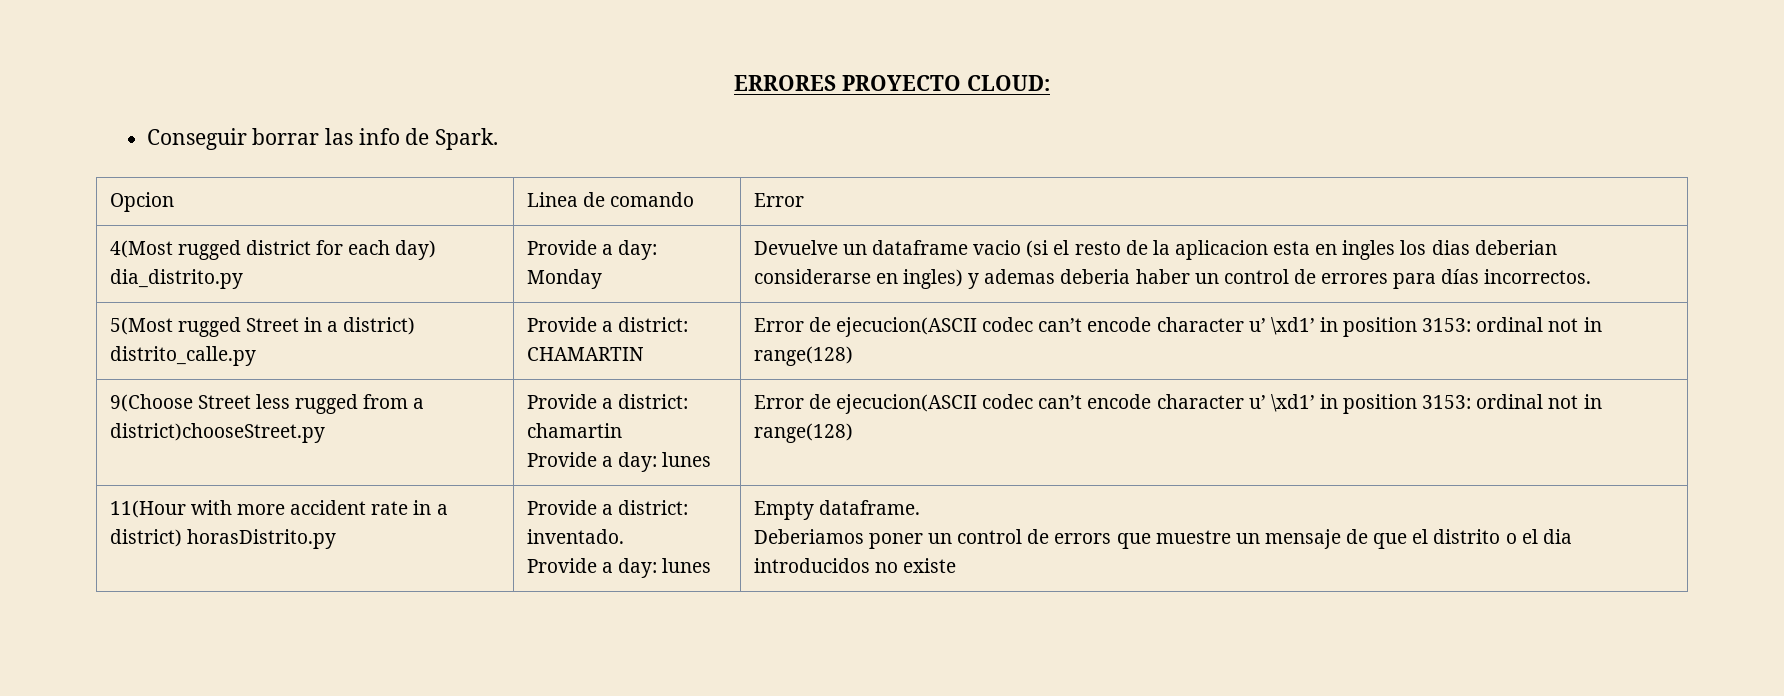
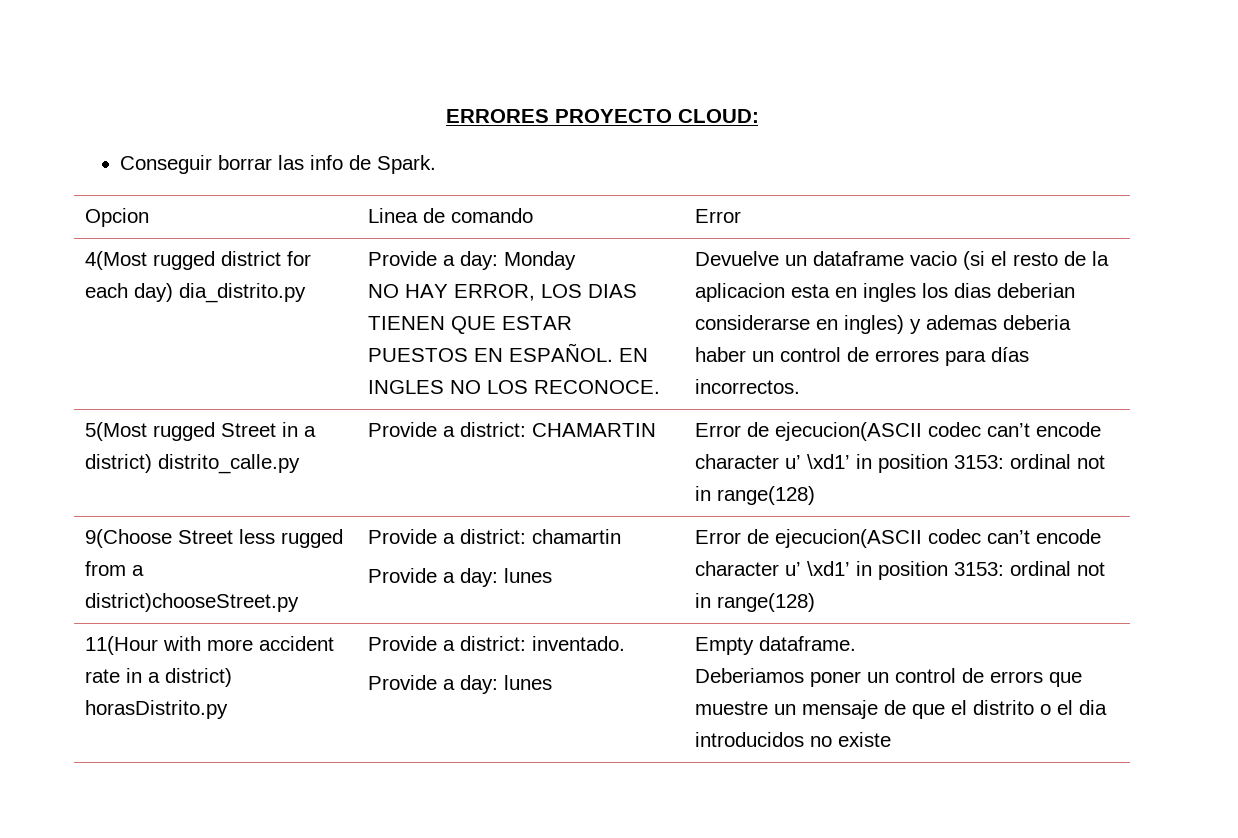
+ NO HAY ERROR, LOS DIAS TIENEN QUE ESTAR PUESTOS EN ESPAÑOL. EN INGLES NO LOS RECONOCE.

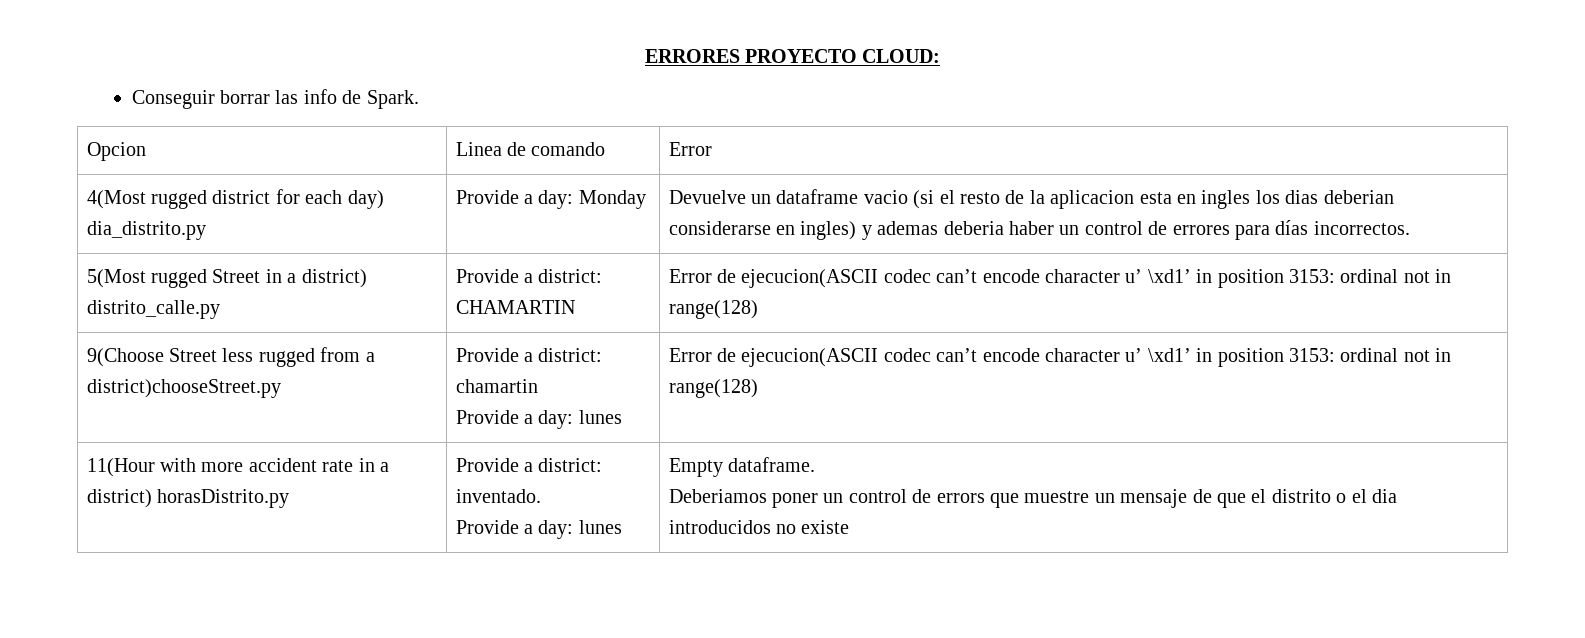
- NO HAY ERROR, LOS DIAS TIENEN QUE ESTAR PUESTOS EN ESPAÑOL. EN INGLES NO LOS RECONOCE.

